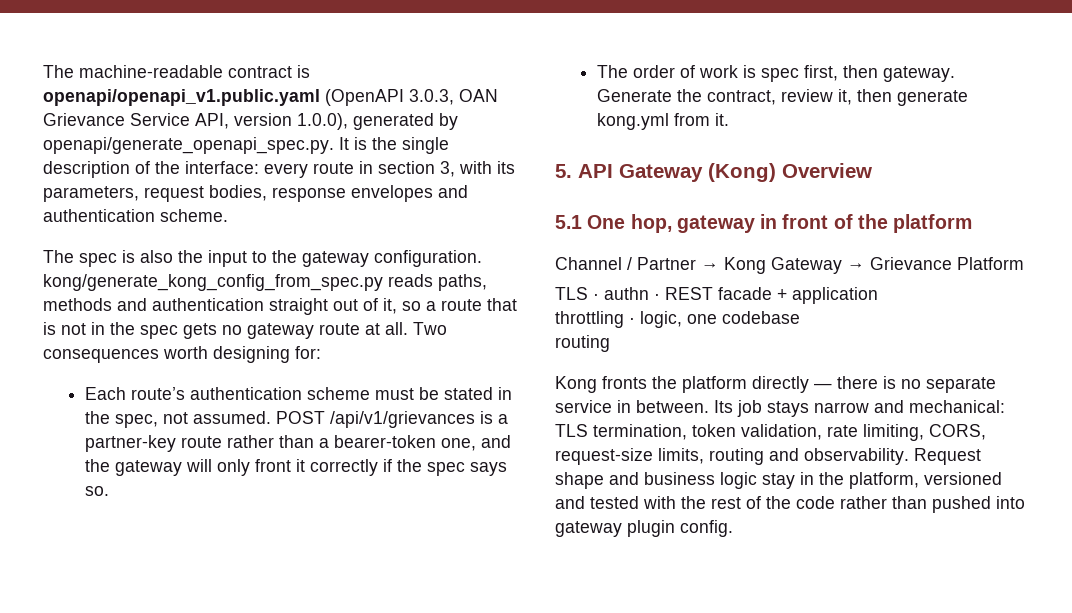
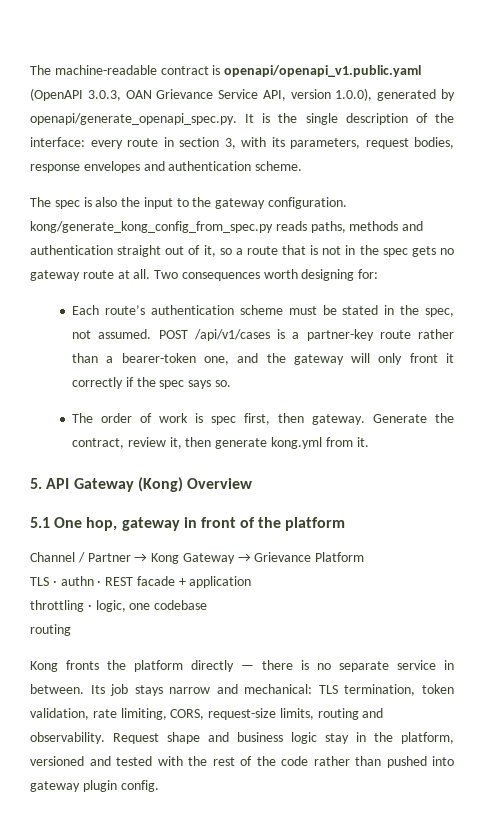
- POST /api/v1/grievances is a partner-key route rather than a bearer-token one, and the gateway will only front it correctly if the spec says so.
+ POST /api/v1/cases is a partner-key route rather than a bearer-token one, and the gateway will only front it correctly if the spec says so.

